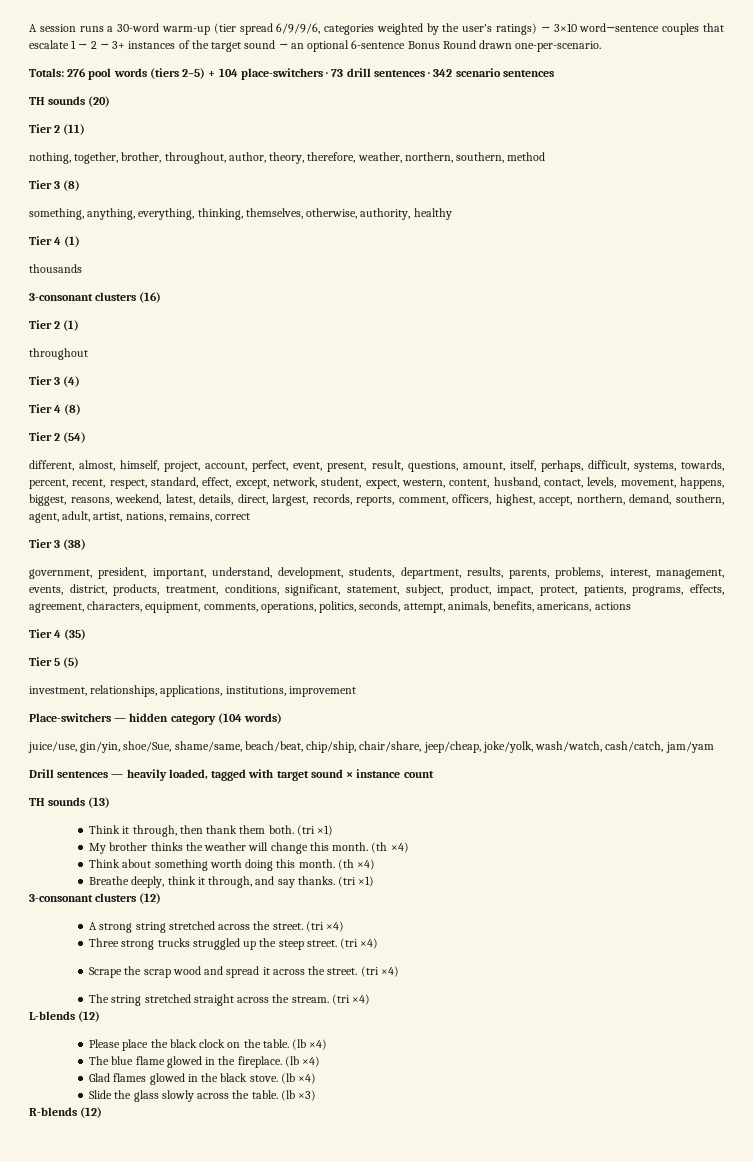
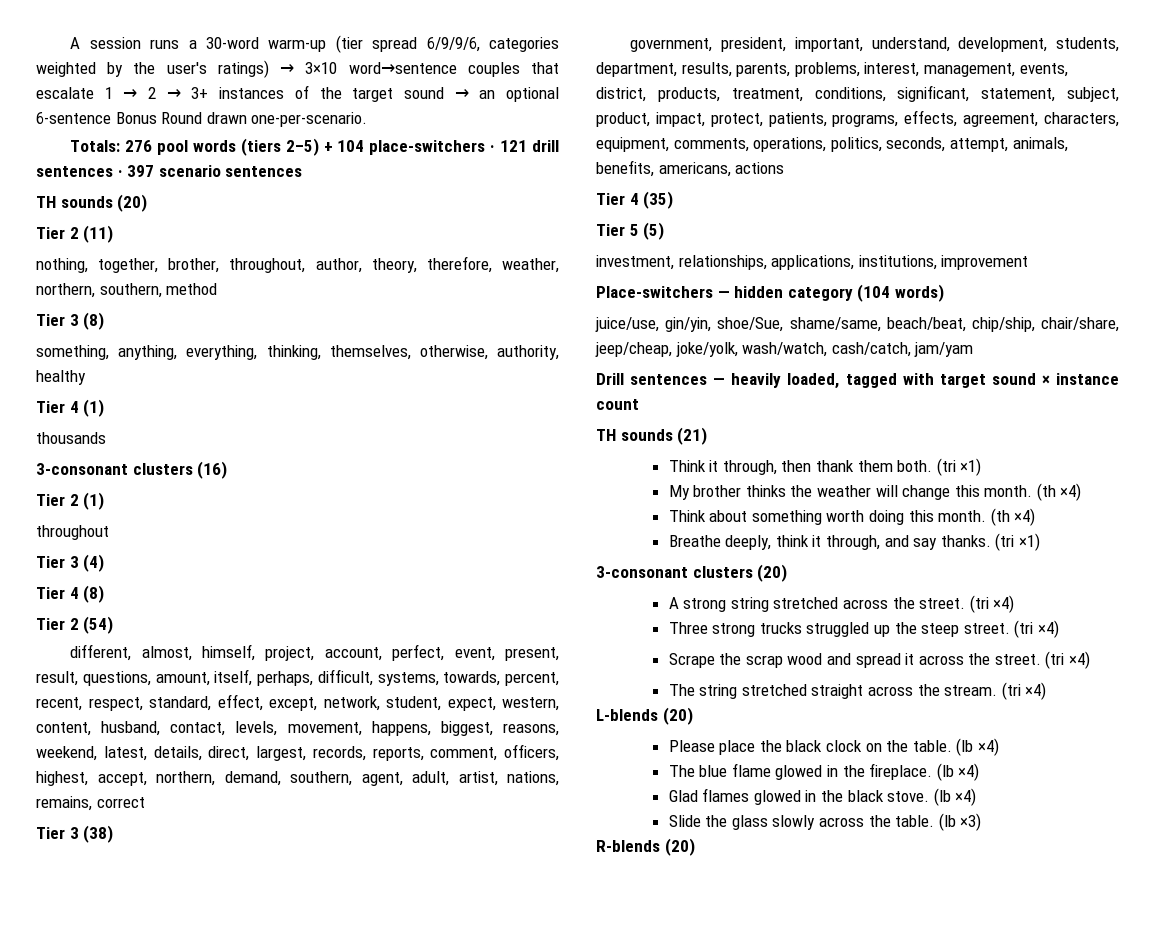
- Totals: 276 pool words (tiers 2–5) + 104 place-switchers · 73 drill sentences · 342 scenario sentences
+ Totals: 276 pool words (tiers 2–5) + 104 place-switchers · 121 drill sentences · 397 scenario sentences
- TH sounds (13)
+ TH sounds (21)
- 3-consonant clusters (12)
+ 3-consonant clusters (20)
- L-blends (12)
+ L-blends (20)
- R-blends (12)
+ R-blends (20)

